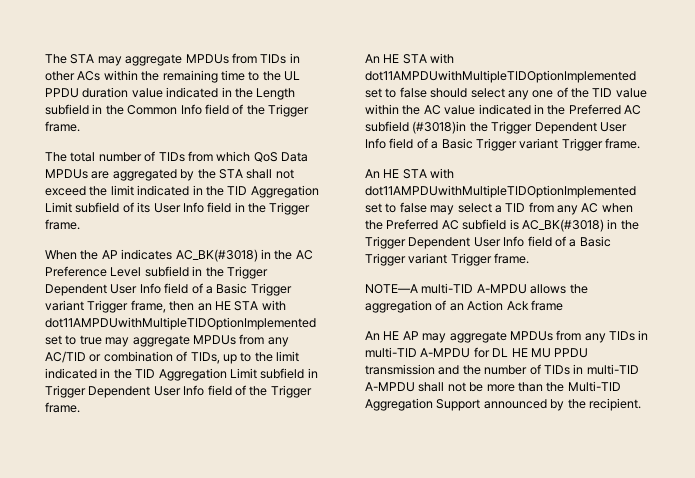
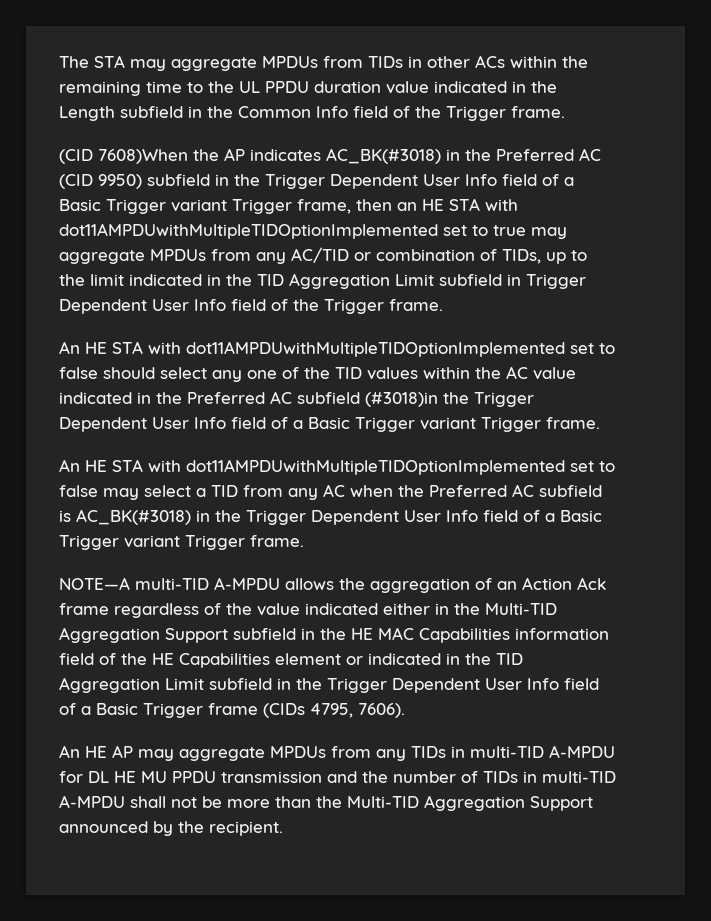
- The total number of TIDs from which QoS Data MPDUs are aggregated by the STA shall not exceed the limit indicated in the TID Aggregation Limit subfield of its User Info field in the Trigger frame.
- When the AP indicates AC_BK(#3018) in the AC Preference Level subfield in the Trigger Dependent User Info field of a Basic Trigger variant Trigger frame, then an HE STA with dot11AMPDUwithMultipleTIDOptionImplemented set to true may aggregate MPDUs from any AC/TID or combination of TIDs, up to the limit indicated in the TID Aggregation Limit subfield in Trigger Dependent User Info field of the Trigger frame.
+ (CID 7608)When the AP indicates AC_BK(#3018) in the Preferred AC (CID 9950) subfield in the Trigger Dependent User Info field of a Basic Trigger variant Trigger frame, then an HE STA with dot11AMPDUwithMultipleTIDOptionImplemented set to true may aggregate MPDUs from any AC/TID or combination of TIDs, up to the limit indicated in the TID Aggregation Limit subfield in Trigger Dependent User Info field of the Trigger frame.
- An HE STA with dot11AMPDUwithMultipleTIDOptionImplemented set to false should select any one of the TID value within the AC value indicated in the Preferred AC subfield (#3018)in the Trigger Dependent User Info field of a Basic Trigger variant Trigger frame.
+ An HE STA with dot11AMPDUwithMultipleTIDOptionImplemented set to false should select any one of the TID values within the AC value indicated in the Preferred AC subfield (#3018)in the Trigger Dependent User Info field of a Basic Trigger variant Trigger frame.
- NOTE—A multi-TID A-MPDU allows the aggregation of an Action Ack frame
+ NOTE—A multi-TID A-MPDU allows the aggregation of an Action Ack frame regardless of the value indicated either in the Multi-TID Aggregation Support subfield in the HE MAC Capabilities information field of the HE Capabilities element or indicated in the TID Aggregation Limit subfield in the Trigger Dependent User Info field of a Basic Trigger frame (CIDs 4795, 7606).

